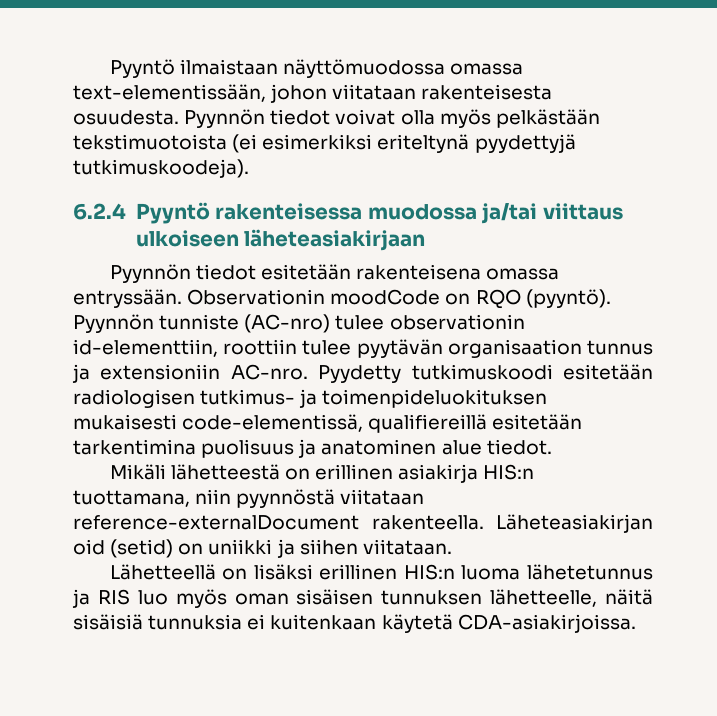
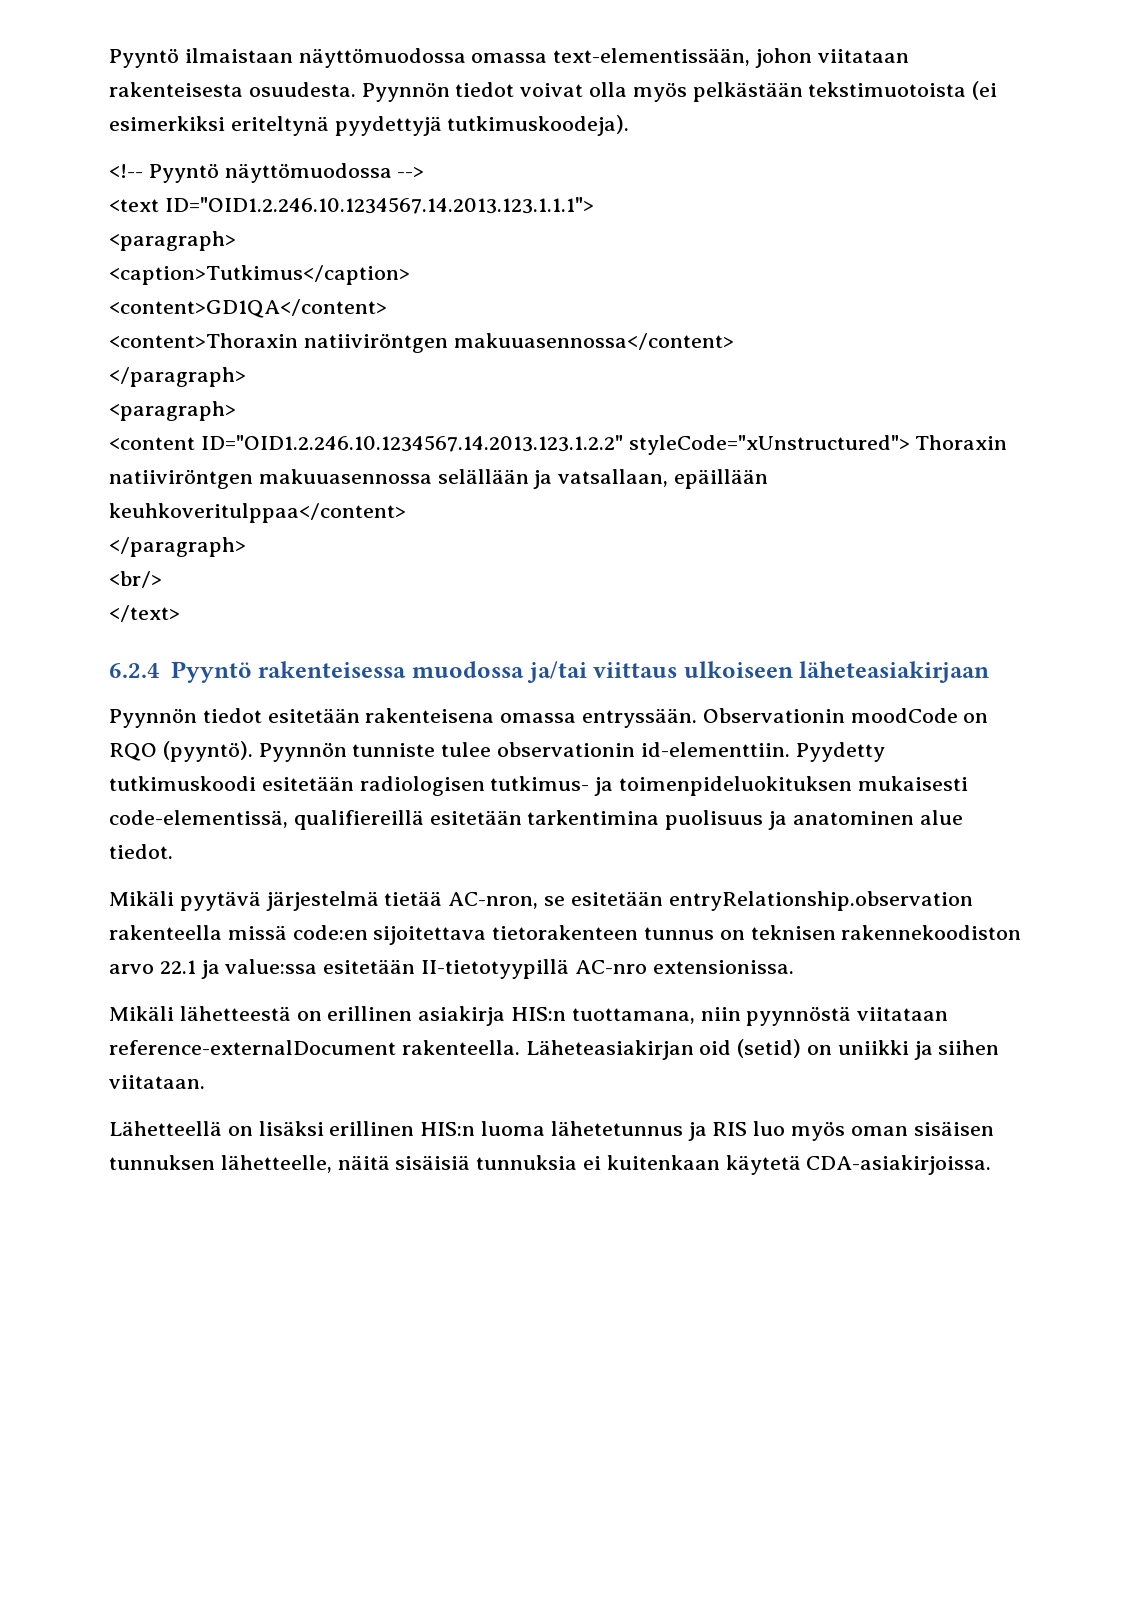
+ <!-- Pyyntö näyttömuodossa -->
+ <text ID="OID1.2.246.10.1234567.14.2013.123.1.1.1">
+ <paragraph>
+ <caption>Tutkimus</caption>
+ <content>GD1QA</content>
+ <content>Thoraxin natiiviröntgen makuuasennossa</content>
+ </paragraph>
+ <paragraph>
+ <content ID="OID1.2.246.10.1234567.14.2013.123.1.2.2" styleCode="xUnstructured"> Thoraxin natiiviröntgen makuuasennossa selällään ja vatsallaan, epäillään keuhkoveritulppaa</content>
+ </paragraph>
+ <br/>
+ </text>
- Pyynnön tunniste (AC-nro) tulee observationin id-elementtiin, roottiin tulee pyytävän organisaation tunnus ja extensioniin AC-nro.
+ Pyynnön tunniste tulee observationin id-elementtiin.
+ Mikäli pyytävä järjestelmä tietää AC-nron, se esitetään entryRelationship.observation rakenteella missä code:en sijoitettava tietorakenteen tunnus on teknisen rakennekoodiston arvo 22.1 ja value:ssa esitetään II-tietotyypillä AC-nro extensionissa.

